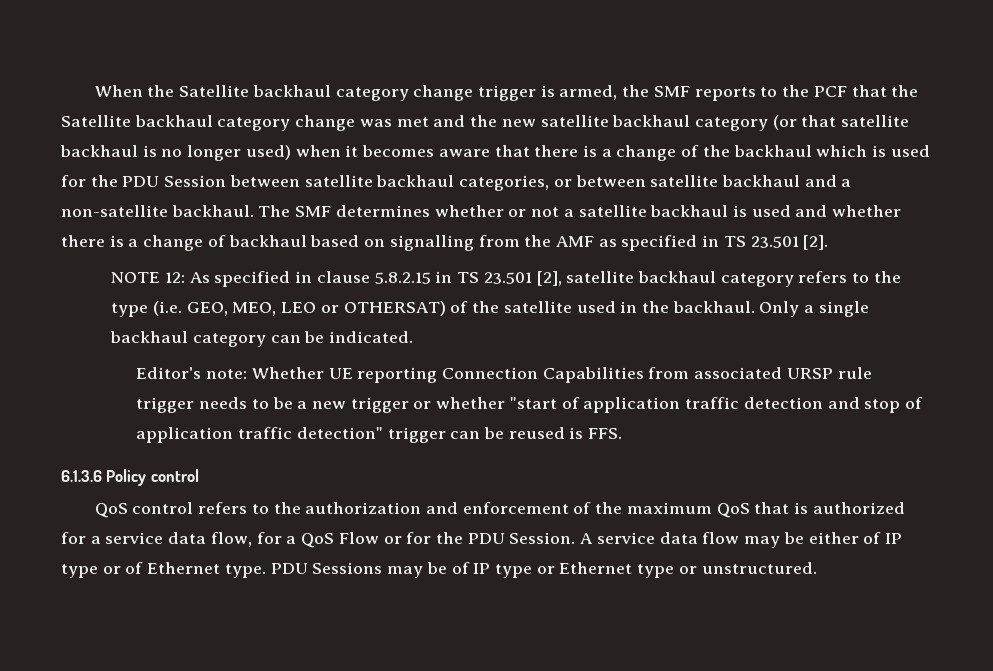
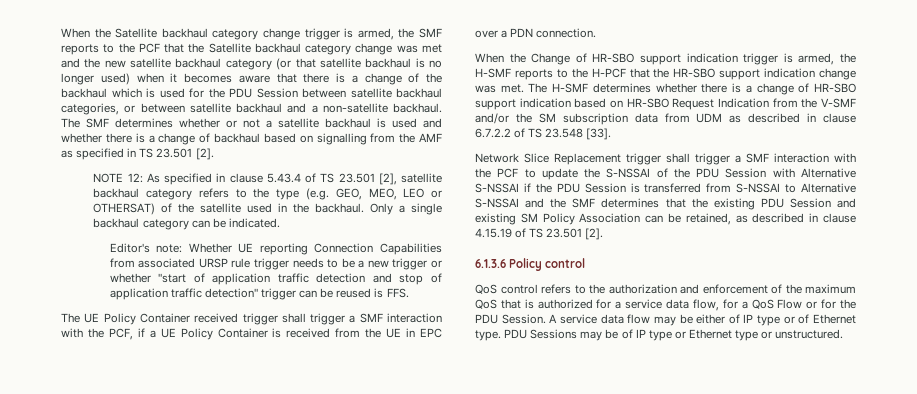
- NOTE 12: As specified in clause 5.8.2.15 in TS 23.501 [2], satellite backhaul category refers to the type (i.e. GEO, MEO, LEO or OTHERSAT) of the satellite used in the backhaul.
+ NOTE 12: As specified in clause 5.43.4 of TS 23.501 [2], satellite backhaul category refers to the type (e.g. GEO, MEO, LEO or OTHERSAT) of the satellite used in the backhaul.
+ The UE Policy Container received trigger shall trigger a SMF interaction with the PCF, if a UE Policy Container is received from the UE in EPC over a PDN connection.
+ When the Change of HR-SBO support indication trigger is armed, the H-SMF reports to the H-PCF that the HR-SBO support indication change was met. The H-SMF determines whether there is a change of HR-SBO support indication based on HR-SBO Request Indication from the V-SMF and/or the SM subscription data from UDM as described in clause 6.7.2.2 of TS 23.548 [33].
+ Network Slice Replacement trigger shall trigger a SMF interaction with the PCF to update the S-NSSAI of the PDU Session with Alternative S-NSSAI if the PDU Session is transferred from S-NSSAI to Alternative S-NSSAI and the SMF determines that the existing PDU Session and existing SM Policy Association can be retained, as described in clause 4.15.19 of TS 23.501 [2].

